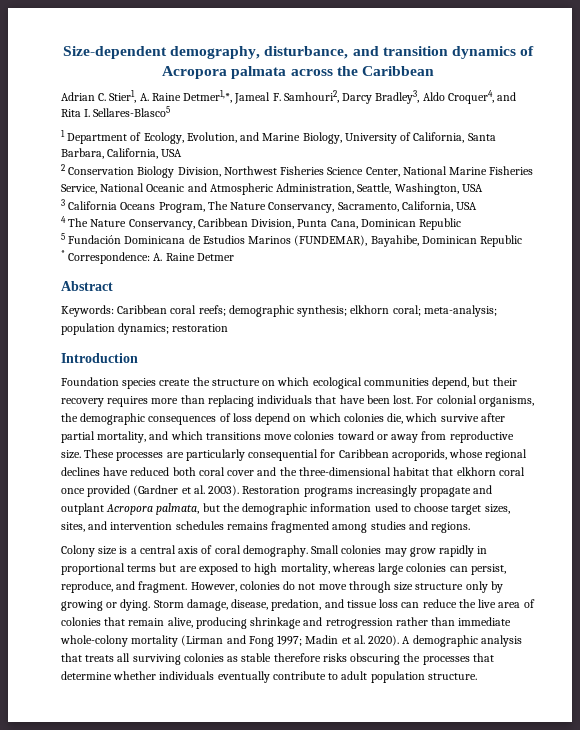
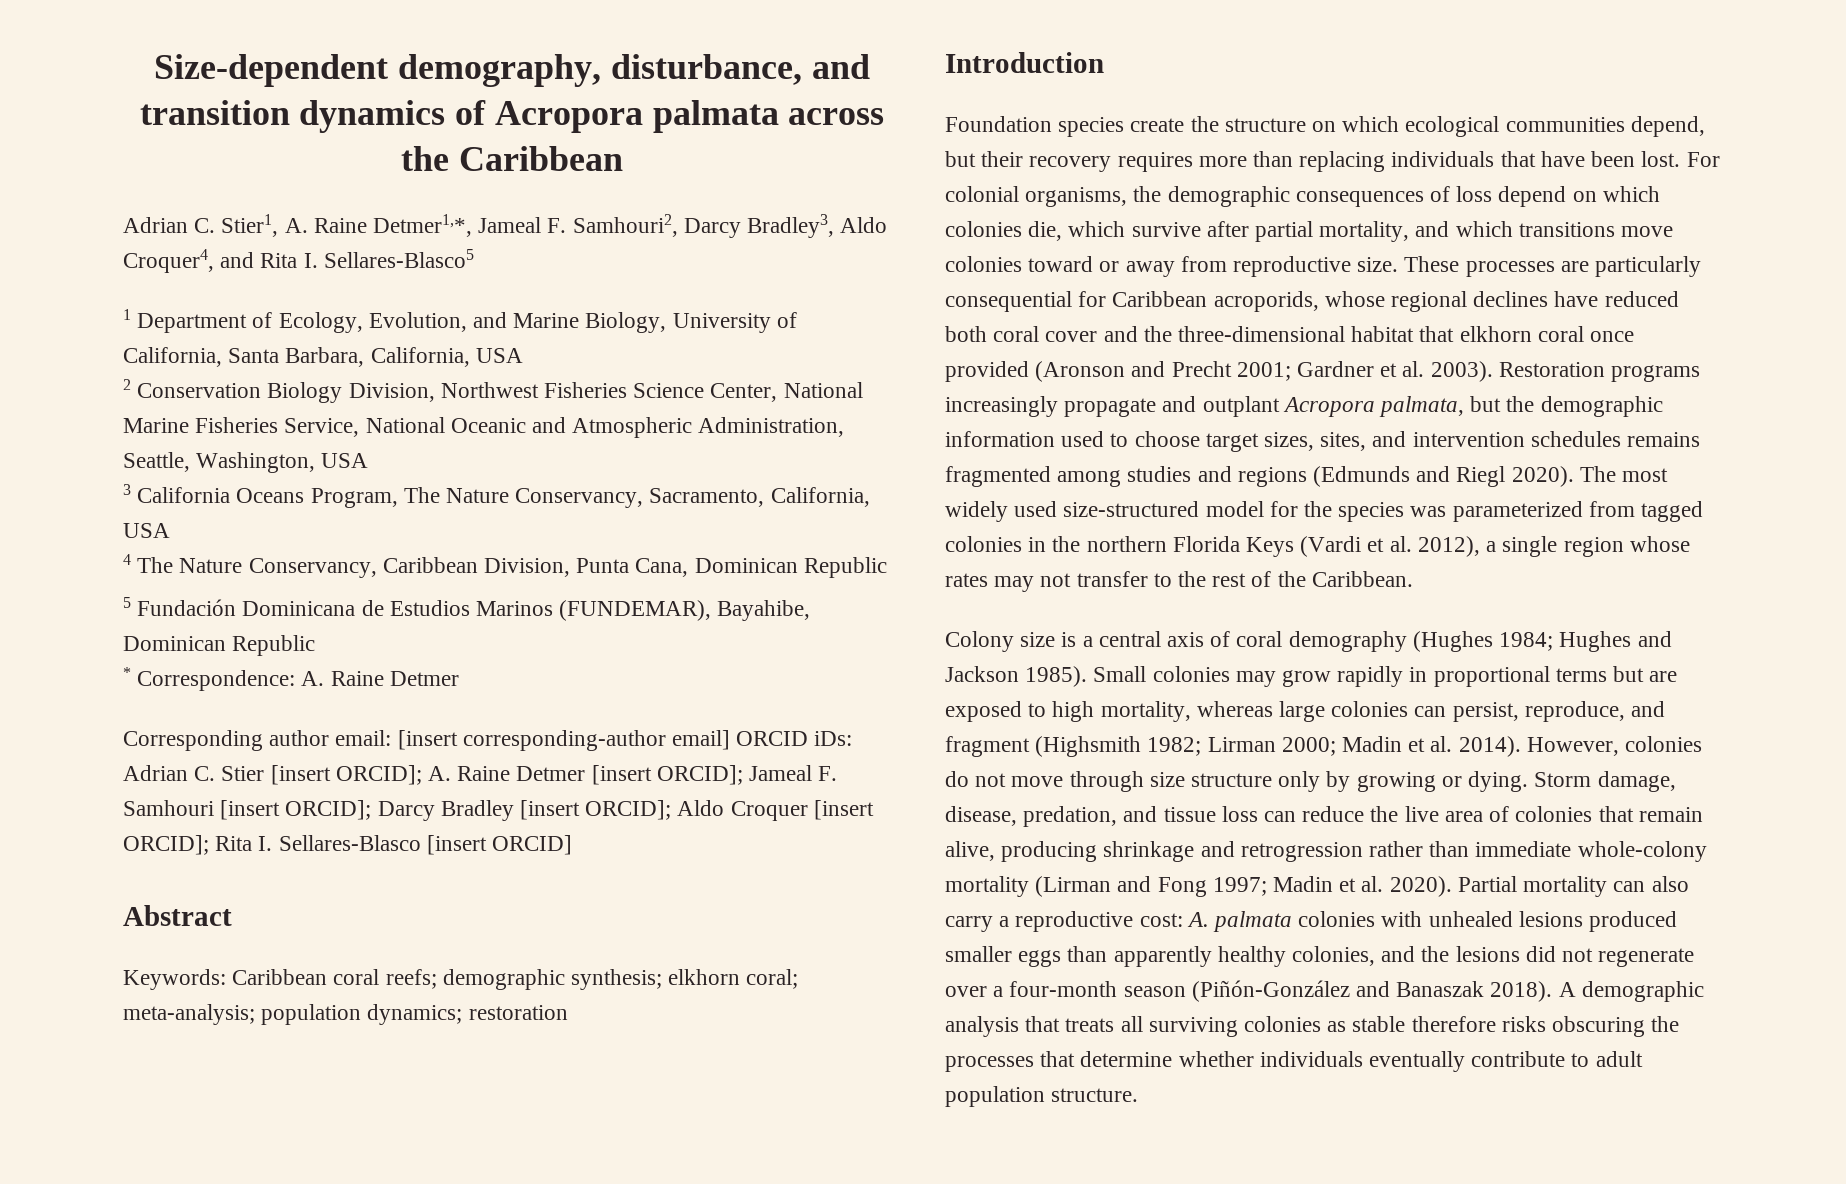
+ Corresponding author email: [insert corresponding-author email] ORCID iDs: Adrian C. Stier [insert ORCID]; A. Raine Detmer [insert ORCID]; Jameal F. Samhouri [insert ORCID]; Darcy Bradley [insert ORCID]; Aldo Croquer [insert ORCID]; Rita I. Sellares-Blasco [insert ORCID]
- These processes are particularly consequential for Caribbean acroporids, whose regional declines have reduced both coral cover and the three-dimensional habitat that elkhorn coral once provided (Gardner et al. 2003).
+ These processes are particularly consequential for Caribbean acroporids, whose regional declines have reduced both coral cover and the three-dimensional habitat that elkhorn coral once provided (Aronson and Precht 2001; Gardner et al. 2003).
- Restoration programs increasingly propagate and outplant Acropora palmata, but the demographic information used to choose target sizes, sites, and intervention schedules remains fragmented among studies and regions.
+ Restoration programs increasingly propagate and outplant Acropora palmata, but the demographic information used to choose target sizes, sites, and intervention schedules remains fragmented among studies and regions (Edmunds and Riegl 2020). The most widely used size-structured model for the species was parameterized from tagged colonies in the northern Florida Keys (Vardi et al. 2012), a single region whose rates may not transfer to the rest of the Caribbean.
- Colony size is a central axis of coral demography.
+ Colony size is a central axis of coral demography (Hughes 1984; Hughes and Jackson 1985).
- Small colonies may grow rapidly in proportional terms but are exposed to high mortality, whereas large colonies can persist, reproduce, and fragment.
+ Small colonies may grow rapidly in proportional terms but are exposed to high mortality, whereas large colonies can persist, reproduce, and fragment (Highsmith 1982; Lirman 2000; Madin et al. 2014).
+ Partial mortality can also carry a reproductive cost: A. palmata colonies with unhealed lesions produced smaller eggs than apparently healthy colonies, and the lesions did not regenerate over a four-month season (Piñón-González and Banaszak 2018).

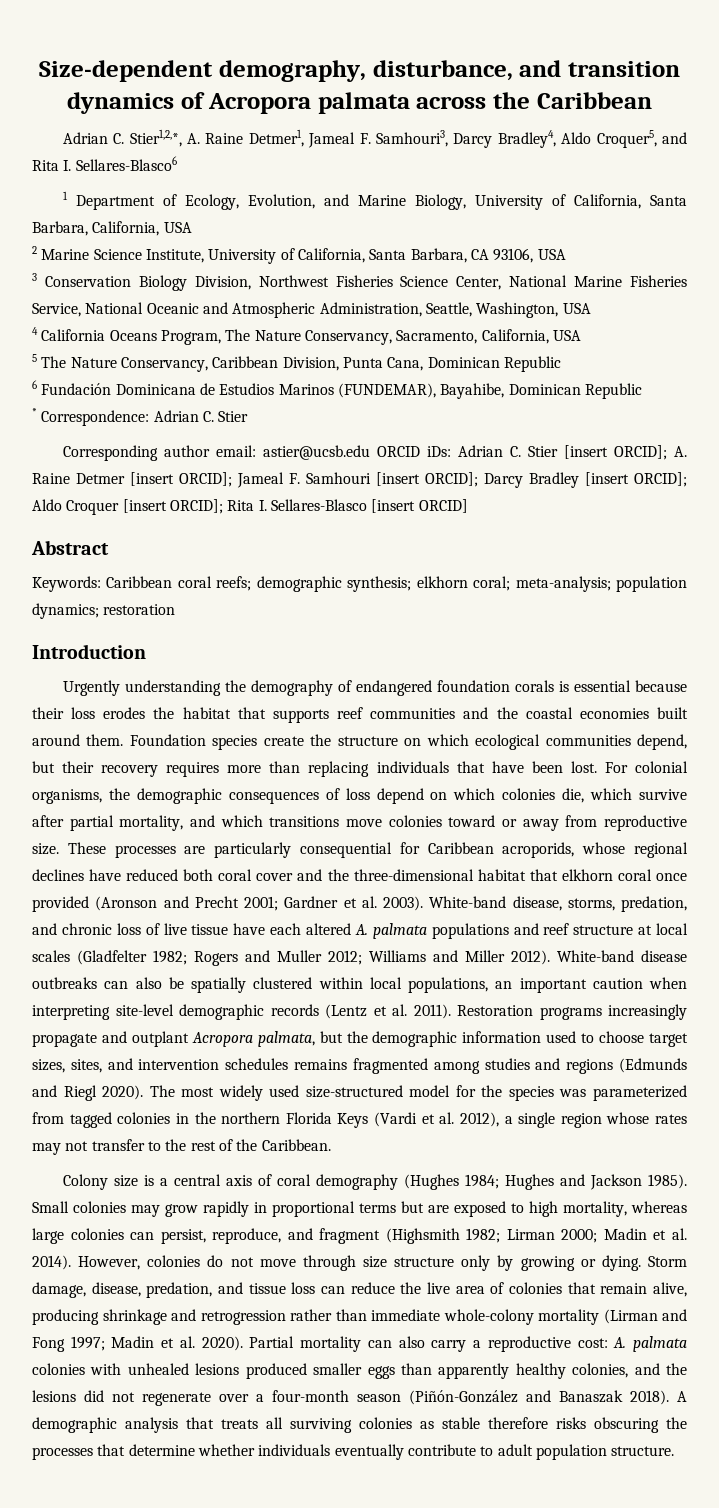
- Adrian C. Stier1, A. Raine Detmer1,*, Jameal F. Samhouri2, Darcy Bradley3, Aldo Croquer4, and Rita I. Sellares-Blasco5
+ Adrian C. Stier1,2,*, A. Raine Detmer1, Jameal F. Samhouri3, Darcy Bradley4, Aldo Croquer5, and Rita I. Sellares-Blasco6
- 2 Conservation Biology Division, Northwest Fisheries Science Center, National Marine Fisheries Service, National Oceanic and Atmospheric Administration, Seattle, Washington, USA
+ 2 Marine Science Institute, University of California, Santa Barbara, CA 93106, USA
+ 3 Conservation Biology Division, Northwest Fisheries Science Center, National Marine Fisheries Service, National Oceanic and Atmospheric Administration, Seattle, Washington, USA
- 3 California Oceans Program, The Nature Conservancy, Sacramento, California, USA
+ 4 California Oceans Program, The Nature Conservancy, Sacramento, California, USA
- 4 The Nature Conservancy, Caribbean Division, Punta Cana, Dominican Republic
+ 5 The Nature Conservancy, Caribbean Division, Punta Cana, Dominican Republic
- 5 Fundación Dominicana de Estudios Marinos (FUNDEMAR), Bayahibe, Dominican Republic
+ 6 Fundación Dominicana de Estudios Marinos (FUNDEMAR), Bayahibe, Dominican Republic
- * Correspondence: A. Raine Detmer
+ * Correspondence: Adrian C. Stier
- Corresponding author email: [insert corresponding-author email] ORCID iDs: Adrian C. Stier [insert ORCID]; A. Raine Detmer [insert ORCID]; Jameal F. Samhouri [insert ORCID]; Darcy Bradley [insert ORCID]; Aldo Croquer [insert ORCID]; Rita I. Sellares-Blasco [insert ORCID]
+ Corresponding author email: astier@ucsb.edu ORCID iDs: Adrian C. Stier [insert ORCID]; A. Raine Detmer [insert ORCID]; Jameal F. Samhouri [insert ORCID]; Darcy Bradley [insert ORCID]; Aldo Croquer [insert ORCID]; Rita I. Sellares-Blasco [insert ORCID]
+ Urgently understanding the demography of endangered foundation corals is essential because their loss erodes the habitat that supports reef communities and the coastal economies built around them.
+ White-band disease, storms, predation, and chronic loss of live tissue have each altered A. palmata populations and reef structure at local scales (Gladfelter 1982; Rogers and Muller 2012; Williams and Miller 2012). White-band disease outbreaks can also be spatially clustered within local populations, an important caution when interpreting site-level demographic records (Lentz et al. 2011).

